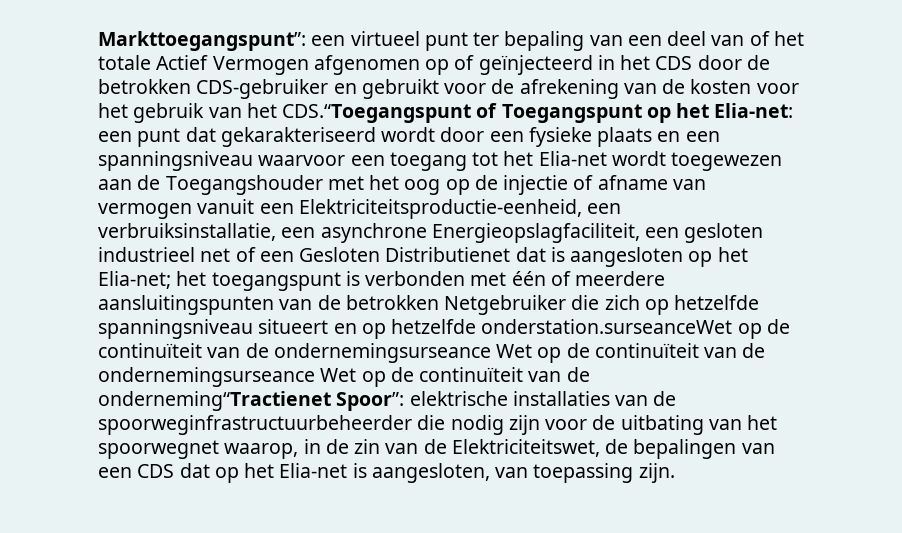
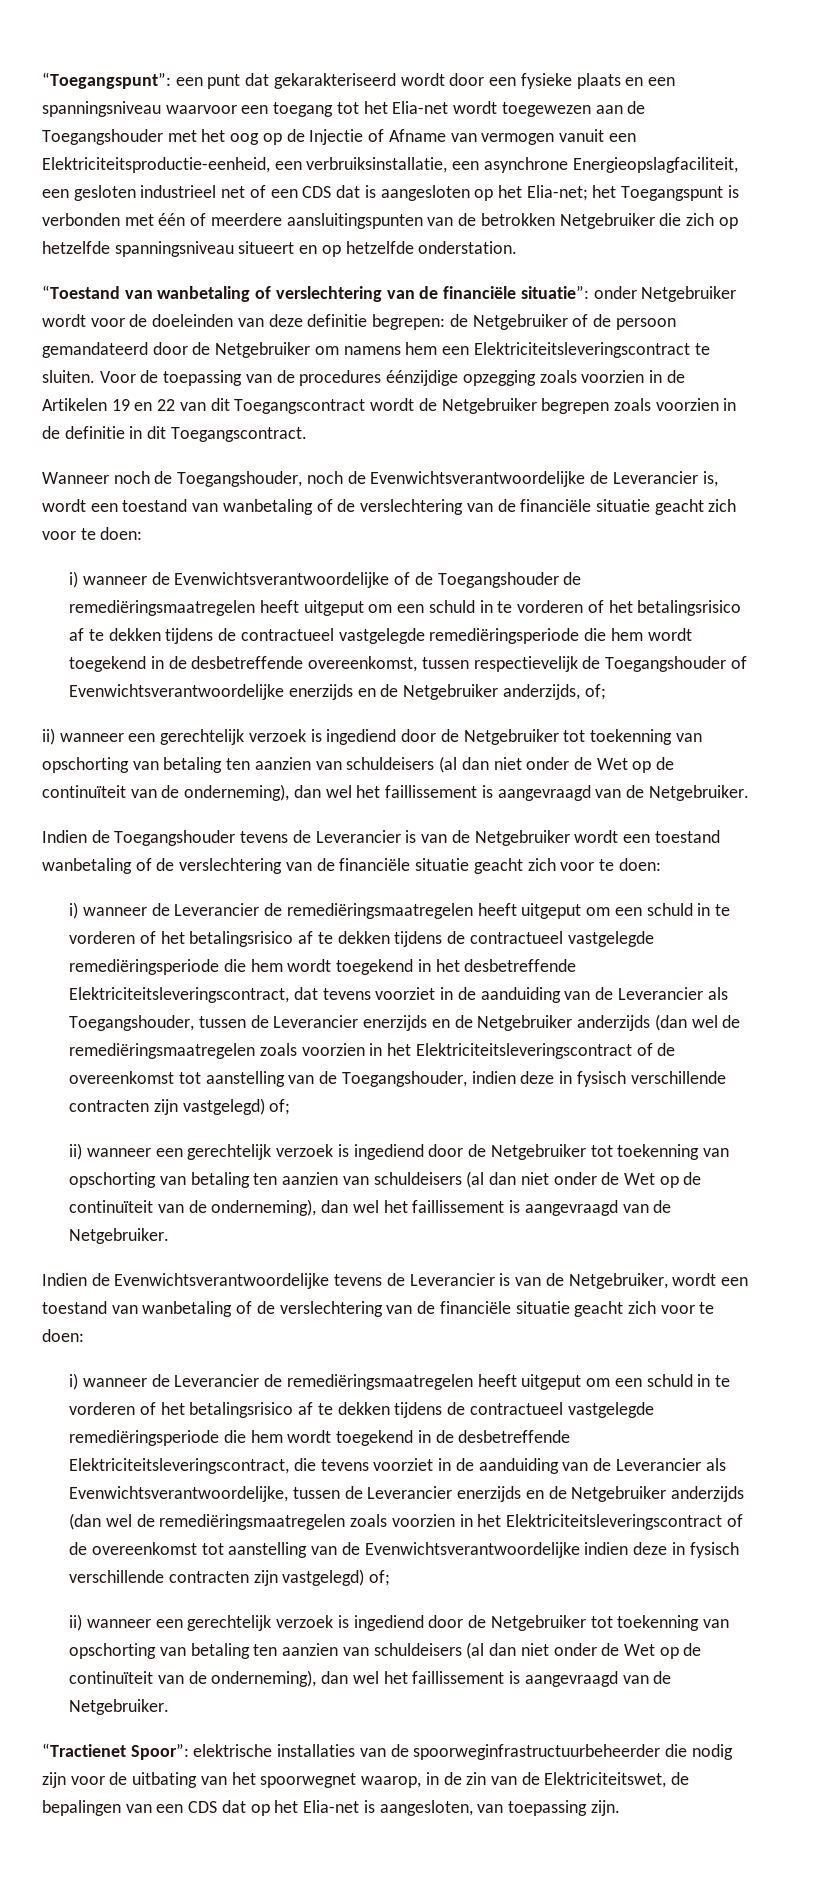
- Markttoegangspunt”: een virtueel punt ter bepaling van een deel van of het totale Actief Vermogen afgenomen op of geïnjecteerd in het CDS door de betrokken CDS-gebruiker en gebruikt voor de afrekening van de kosten voor het gebruik van het CDS.“Toegangspunt of Toegangspunt op het Elia-net:
+ “Toegangspunt”:
- een punt dat gekarakteriseerd wordt door een fysieke plaats en een spanningsniveau waarvoor een toegang tot het Elia-net wordt toegewezen aan de Toegangshouder met het oog op de injectie of afname van vermogen vanuit een Elektriciteitsproductie-eenheid, een verbruiksinstallatie, een asynchrone Energieopslagfaciliteit, een gesloten industrieel net of een Gesloten Distributienet dat is aangesloten op het Elia-net;
+ een punt dat gekarakteriseerd wordt door een fysieke plaats en een spanningsniveau waarvoor een toegang tot het Elia-net wordt toegewezen aan de Toegangshouder met het oog op de Injectie of Afname van vermogen vanuit een Elektriciteitsproductie-eenheid, een verbruiksinstallatie, een asynchrone Energieopslagfaciliteit, een gesloten industrieel net of een CDS dat is aangesloten op het Elia-net;
- het toegangspunt is verbonden met één of meerdere aansluitingspunten van de betrokken Netgebruiker die zich op hetzelfde spanningsniveau situeert en op hetzelfde onderstation.surseanceWet op de continuïteit van de ondernemingsurseance Wet op de continuïteit van de ondernemingsurseance Wet op de continuïteit van de onderneming“Tractienet Spoor”:
+ het Toegangspunt is verbonden met één of meerdere aansluitingspunten van de betrokken Netgebruiker die zich op hetzelfde spanningsniveau situeert en op hetzelfde onderstation.
+ “Toestand van wanbetaling of verslechtering van de financiële situatie”: onder Netgebruiker wordt voor de doeleinden van deze definitie begrepen: de Netgebruiker of de persoon gemandateerd door de Netgebruiker om namens hem een Elektriciteitsleveringscontract te sluiten. Voor de toepassing van de procedures éénzijdige opzegging zoals voorzien in de Artikelen 19 en 22 van dit Toegangscontract wordt de Netgebruiker begrepen zoals voorzien in de definitie in dit Toegangscontract.
+ Wanneer noch de Toegangshouder, noch de Evenwichtsverantwoordelijke de Leverancier is, wordt een toestand van wanbetaling of de verslechtering van de financiële situatie geacht zich voor te doen:
+ i) wanneer de Evenwichtsverantwoordelijke of de Toegangshouder de remediëringsmaatregelen heeft uitgeput om een schuld in te vorderen of het betalingsrisico af te dekken tijdens de contractueel vastgelegde remediëringsperiode die hem wordt toegekend in de desbetreffende overeenkomst, tussen respectievelijk de Toegangshouder of Evenwichtsverantwoordelijke enerzijds en de Netgebruiker anderzijds, of;
+ ii) wanneer een gerechtelijk verzoek is ingediend door de Netgebruiker tot toekenning van opschorting van betaling ten aanzien van schuldeisers (al dan niet onder de Wet op de continuïteit van de onderneming), dan wel het faillissement is aangevraagd van de Netgebruiker.
+ Indien de Toegangshouder tevens de Leverancier is van de Netgebruiker wordt een toestand wanbetaling of de verslechtering van de financiële situatie geacht zich voor te doen:
+ i) wanneer de Leverancier de remediëringsmaatregelen heeft uitgeput om een schuld in te vorderen of het betalingsrisico af te dekken tijdens de contractueel vastgelegde remediëringsperiode die hem wordt toegekend in het desbetreffende Elektriciteitsleveringscontract, dat tevens voorziet in de aanduiding van de Leverancier als Toegangshouder, tussen de Leverancier enerzijds en de Netgebruiker anderzijds (dan wel de remediëringsmaatregelen zoals voorzien in het Elektriciteitsleveringscontract of de overeenkomst tot aanstelling van de Toegangshouder, indien deze in fysisch verschillende contracten zijn vastgelegd) of;
+ ii) wanneer een gerechtelijk verzoek is ingediend door de Netgebruiker tot toekenning van opschorting van betaling ten aanzien van schuldeisers (al dan niet onder de Wet op de continuïteit van de onderneming), dan wel het faillissement is aangevraagd van de Netgebruiker.
+ Indien de Evenwichtsverantwoordelijke tevens de Leverancier is van de Netgebruiker, wordt een toestand van wanbetaling of de verslechtering van de financiële situatie geacht zich voor te doen:
+ i) wanneer de Leverancier de remediëringsmaatregelen heeft uitgeput om een schuld in te vorderen of het betalingsrisico af te dekken tijdens de contractueel vastgelegde remediëringsperiode die hem wordt toegekend in de desbetreffende Elektriciteitsleveringscontract, die tevens voorziet in de aanduiding van de Leverancier als Evenwichtsverantwoordelijke, tussen de Leverancier enerzijds en de Netgebruiker anderzijds (dan wel de remediëringsmaatregelen zoals voorzien in het Elektriciteitsleveringscontract of de overeenkomst tot aanstelling van de Evenwichtsverantwoordelijke indien deze in fysisch verschillende contracten zijn vastgelegd) of;
+ ii) wanneer een gerechtelijk verzoek is ingediend door de Netgebruiker tot toekenning van opschorting van betaling ten aanzien van schuldeisers (al dan niet onder de Wet op de continuïteit van de onderneming), dan wel het faillissement is aangevraagd van de Netgebruiker.
+ “Tractienet Spoor”:

